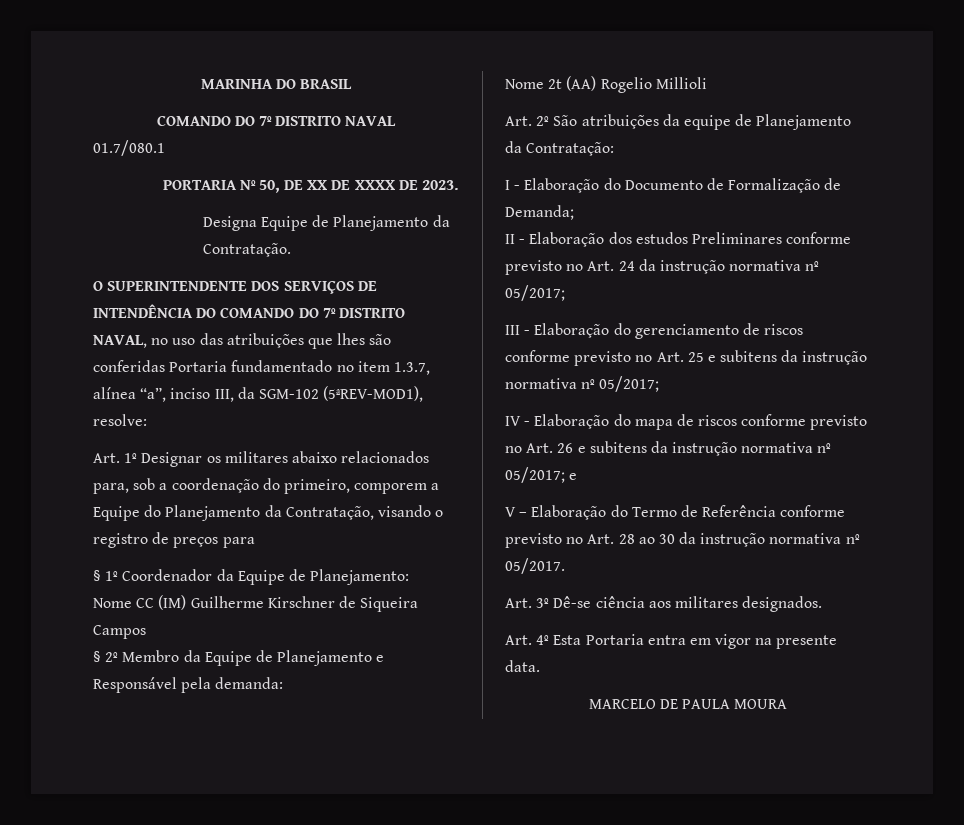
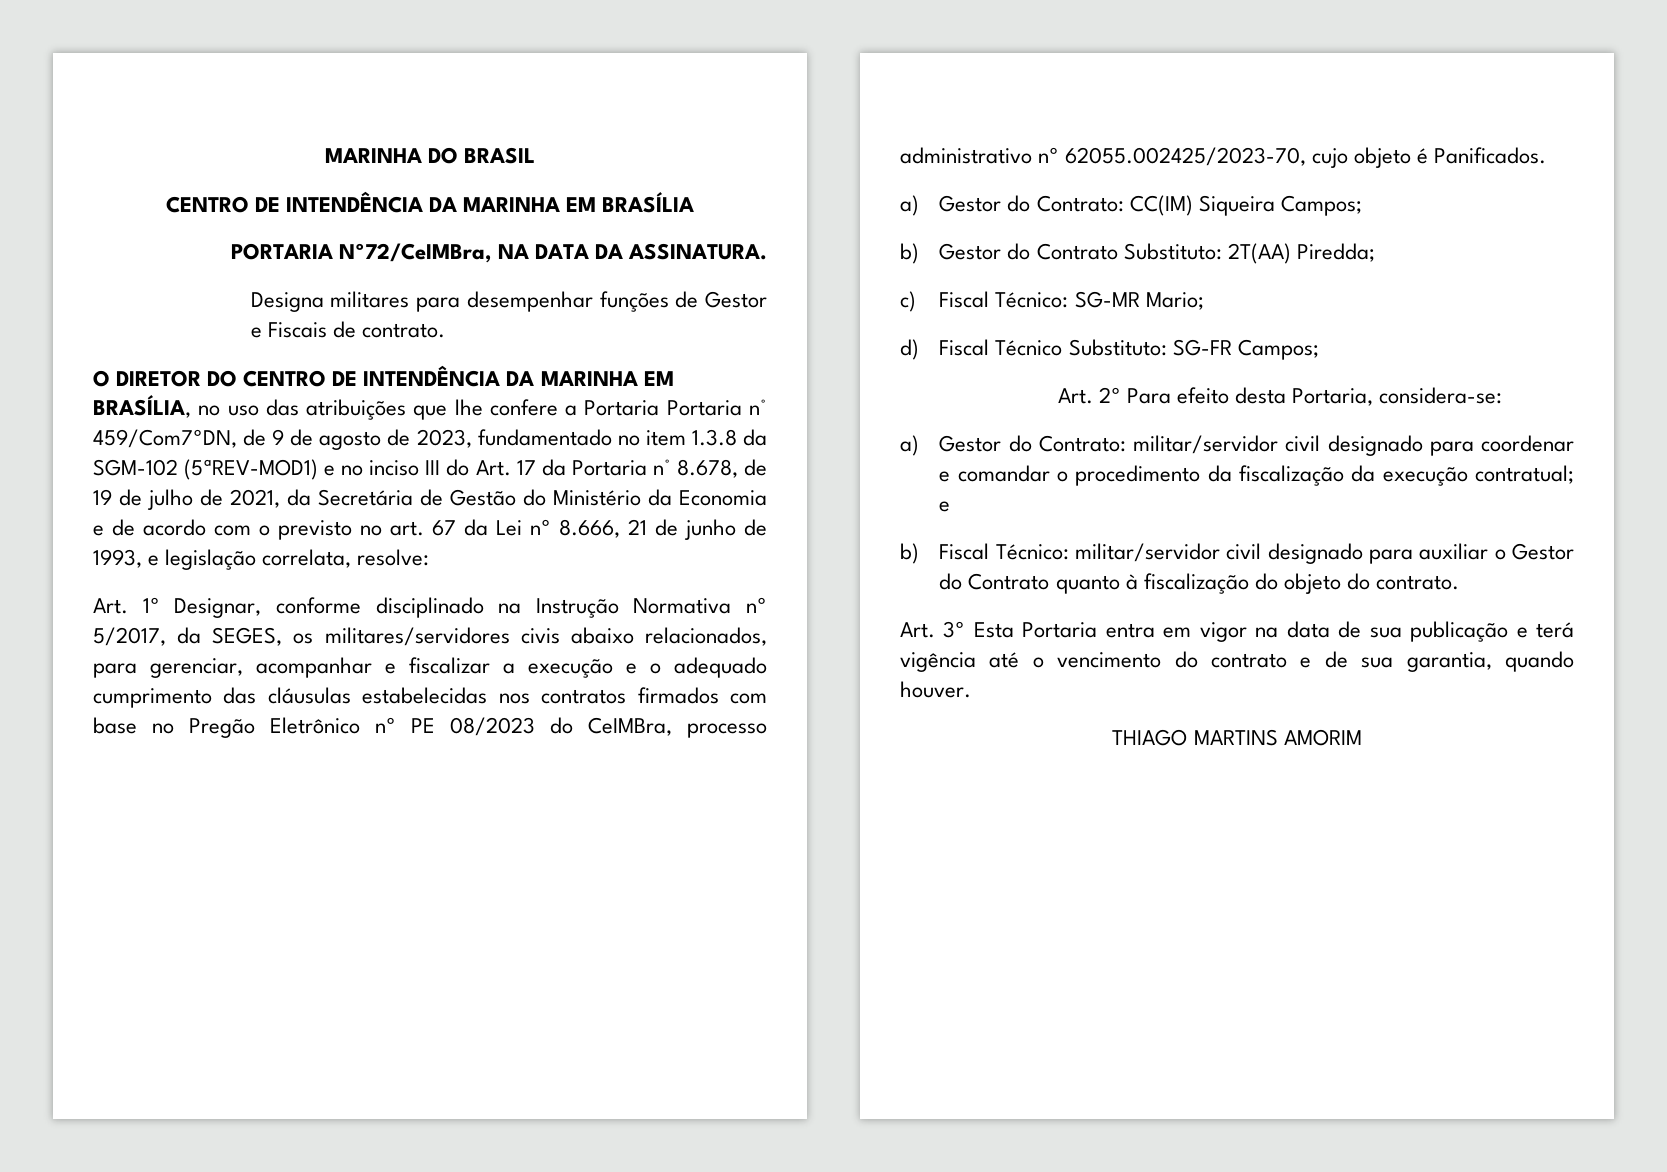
- COMANDO DO 7º DISTRITO NAVAL
- 01.7/080.1
- PORTARIA Nº 50, DE XX DE XXXX DE 2023.
- Designa Equipe de Planejamento da Contratação.
- O SUPERINTENDENTE DOS SERVIÇOS DE INTENDÊNCIA DO COMANDO DO 7º DISTRITO NAVAL, no uso das atribuições que lhes são conferidas Portaria fundamentado no item 1.3.7, alínea “a”, inciso III, da SGM-102 (5ªREV-MOD1), resolve:
- Art. 1º Designar os militares abaixo relacionados para, sob a coordenação do primeiro, comporem a Equipe do Planejamento da Contratação, visando o registro de preços para
- § 1º Coordenador da Equipe de Planejamento:
- Nome CC (IM) Guilherme Kirschner de Siqueira Campos
- § 2º Membro da Equipe de Planejamento e Responsável pela demanda:
- Nome 2t (AA) Rogelio Millioli
- Art. 2º São atribuições da equipe de Planejamento da Contratação:
- I - Elaboração do Documento de Formalização de Demanda;
- II - Elaboração dos estudos Preliminares conforme previsto no Art. 24 da instrução normativa nº 05/2017;
- III - Elaboração do gerenciamento de riscos conforme previsto no Art. 25 e subitens da instrução normativa nº 05/2017;
- IV - Elaboração do mapa de riscos conforme previsto no Art. 26 e subitens da instrução normativa nº 05/2017; e
- V – Elaboração do Termo de Referência conforme previsto no Art. 28 ao 30 da instrução normativa nº 05/2017.
- Art. 3º Dê-se ciência aos militares designados.
- Art. 4º Esta Portaria entra em vigor na presente data.
- MARCELO DE PAULA MOURA
+ CENTRO DE INTENDÊNCIA DA MARINHA EM BRASÍLIA
+ PORTARIA Nº72/CeIMBra, NA DATA DA ASSINATURA.
+ Designa militares para desempenhar funções de Gestor e Fiscais de contrato.
+ O DIRETOR DO CENTRO DE INTENDÊNCIA DA MARINHA EM BRASÍLIA, no uso das atribuições que lhe confere a Portaria Portaria n° 459/Com7ºDN, de 9 de agosto de 2023, fundamentado no item 1.3.8 da SGM-102 (5ªREV-MOD1) e no inciso III do Art. 17 da Portaria n° 8.678, de 19 de julho de 2021, da Secretária de Gestão do Ministério da Economia e de acordo com o previsto no art. 67 da Lei nº 8.666, 21 de junho de 1993, e legislação correlata, resolve:
+ Art. 1º Designar, conforme disciplinado na Instrução Normativa nº 5/2017, da SEGES, os militares/servidores civis abaixo relacionados, para gerenciar, acompanhar e fiscalizar a execução e o adequado cumprimento das cláusulas estabelecidas nos contratos firmados com base no Pregão Eletrônico nº PE 08/2023 do CeIMBra, processo administrativo nº 62055.002425/2023-70, cujo objeto é Panificados.
+ a) Gestor do Contrato: CC(IM) Siqueira Campos;
+ b) Gestor do Contrato Substituto: 2T(AA) Piredda;
+ c) Fiscal Técnico: SG-MR Mario;
+ d) Fiscal Técnico Substituto: SG-FR Campos;
+ Art. 2º Para efeito desta Portaria, considera-se:
+ a) Gestor do Contrato: militar/servidor civil designado para coordenar e comandar o procedimento da fiscalização da execução contratual; e
+ b) Fiscal Técnico: militar/servidor civil designado para auxiliar o Gestor do Contrato quanto à fiscalização do objeto do contrato.
+ Art. 3º Esta Portaria entra em vigor na data de sua publicação e terá vigência até o vencimento do contrato e de sua garantia, quando houver.
+ THIAGO MARTINS AMORIM

